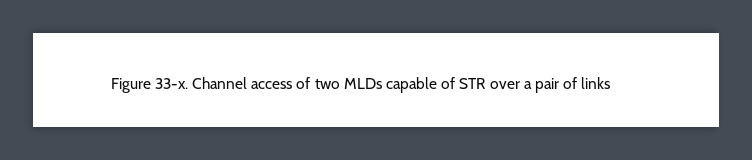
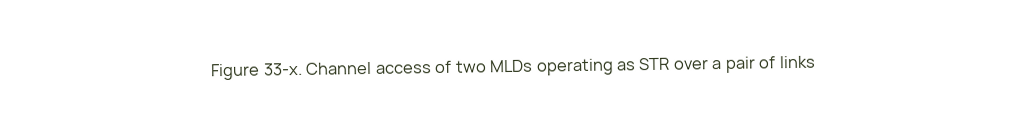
- Channel access of two MLDs capable of STR over a pair of links
+ Channel access of two MLDs operating as STR over a pair of links

